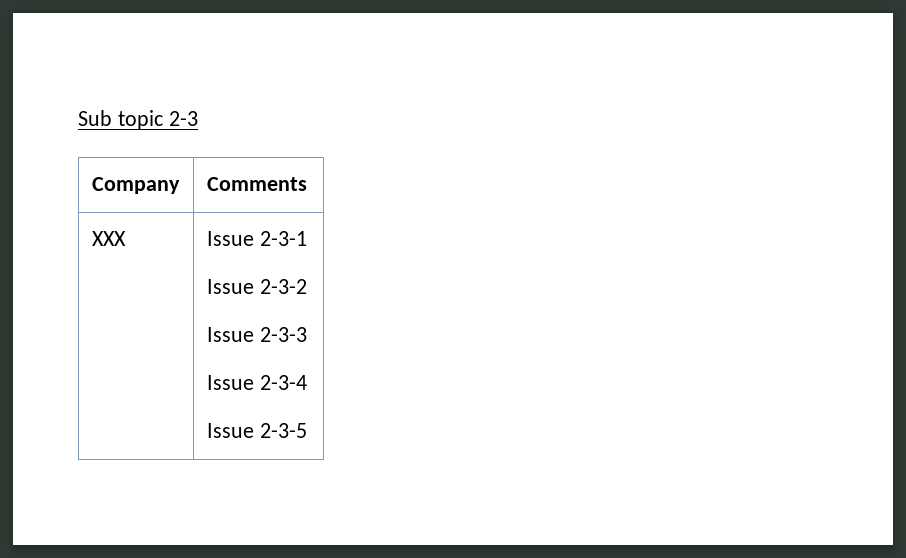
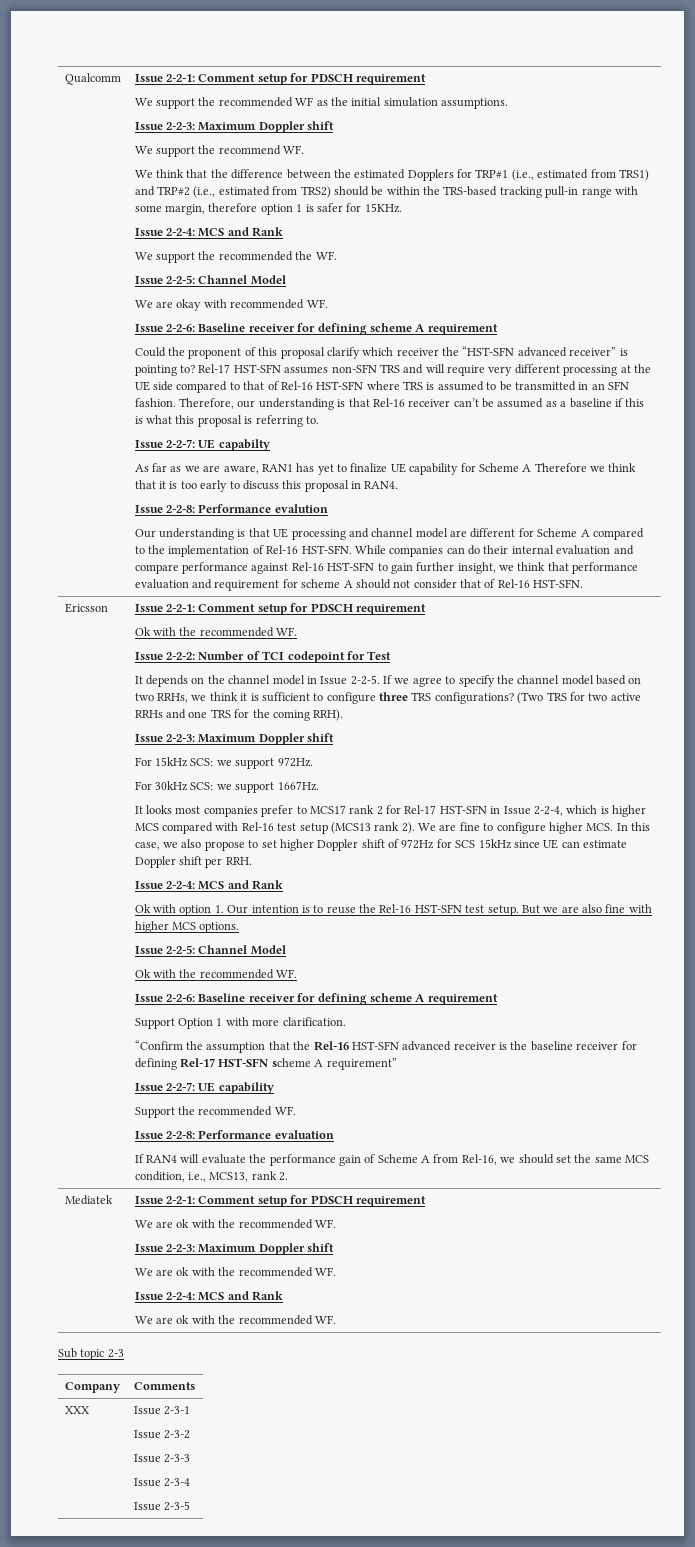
+ Qualcomm | Issue 2-2-1: Comment setup for PDSCH requirement
+ We support the recommended WF as the initial simulation assumptions.
+ Issue 2-2-3: Maximum Doppler shift
+ We support the recommend WF.
+ We think that the difference between the estimated Dopplers for TRP#1 (i.e., estimated from TRS1) and TRP#2 (i.e., estimated from TRS2) should be within the TRS-based tracking pull-in range with some margin, therefore option 1 is safer for 15KHz.
+ Issue 2-2-4: MCS and Rank
+ We support the recommended the WF.
+ Issue 2-2-5: Channel Model
+ We are okay with recommended WF.
+ Issue 2-2-6: Baseline receiver for defining scheme A requirement
+ Could the proponent of this proposal clarify which receiver the “HST-SFN advanced receiver” is pointing to? Rel-17 HST-SFN assumes non-SFN TRS and will require very different processing at the UE side compared to that of Rel-16 HST-SFN where TRS is assumed to be transmitted in an SFN fashion. Therefore, our understanding is that Rel-16 receiver can’t be assumed as a baseline if this is what this proposal is referring to.
+ Issue 2-2-7: UE capabilty
+ As far as we are aware, RAN1 has yet to finalize UE capability for Scheme A Therefore we think that it is too early to discuss this proposal in RAN4.
+ Issue 2-2-8: Performance evalution
+ Our understanding is that UE processing and channel model are different for Scheme A compared to the implementation of Rel-16 HST-SFN. While companies can do their internal evaluation and compare performance against Rel-16 HST-SFN to gain further insight, we think that performance evaluation and requirement for scheme A should not consider that of Rel-16 HST-SFN.
+ Ericsson | Issue 2-2-1: Comment setup for PDSCH requirement
+ Ok with the recommended WF.
+ Issue 2-2-2: Number of TCI codepoint for Test
+ It depends on the channel model in Issue 2-2-5. If we agree to specify the channel model based on two RRHs, we think it is sufficient to configure three TRS configurations? (Two TRS for two active RRHs and one TRS for the coming RRH).
+ Issue 2-2-3: Maximum Doppler shift
+ For 15kHz SCS: we support 972Hz.
+ For 30kHz SCS: we support 1667Hz.
+ It looks most companies prefer to MCS17 rank 2 for Rel-17 HST-SFN in Issue 2-2-4, which is higher MCS compared with Rel-16 test setup (MCS13 rank 2). We are fine to configure higher MCS. In this case, we also propose to set higher Doppler shift of 972Hz for SCS 15kHz since UE can estimate Doppler shift per RRH.
+ Issue 2-2-4: MCS and Rank
+ Ok with option 1. Our intention is to reuse the Rel-16 HST-SFN test setup. But we are also fine with higher MCS options.
+ Issue 2-2-5: Channel Model
+ Ok with the recommended WF.
+ Issue 2-2-6: Baseline receiver for defining scheme A requirement
+ Support Option 1 with more clarification.
+ “Confirm the assumption that the Rel-16 HST-SFN advanced receiver is the baseline receiver for defining Rel-17 HST-SFN scheme A requirement”
+ Issue 2-2-7: UE capability
+ Support the recommended WF.
+ Issue 2-2-8: Performance evaluation
+ If RAN4 will evaluate the performance gain of Scheme A from Rel-16, we should set the same MCS condition, i.e., MCS13, rank 2.
+ Mediatek | Issue 2-2-1: Comment setup for PDSCH requirement
+ We are ok with the recommended WF.
+ Issue 2-2-3: Maximum Doppler shift
+ We are ok with the recommended WF.
+ Issue 2-2-4: MCS and Rank
+ We are ok with the recommended WF.

